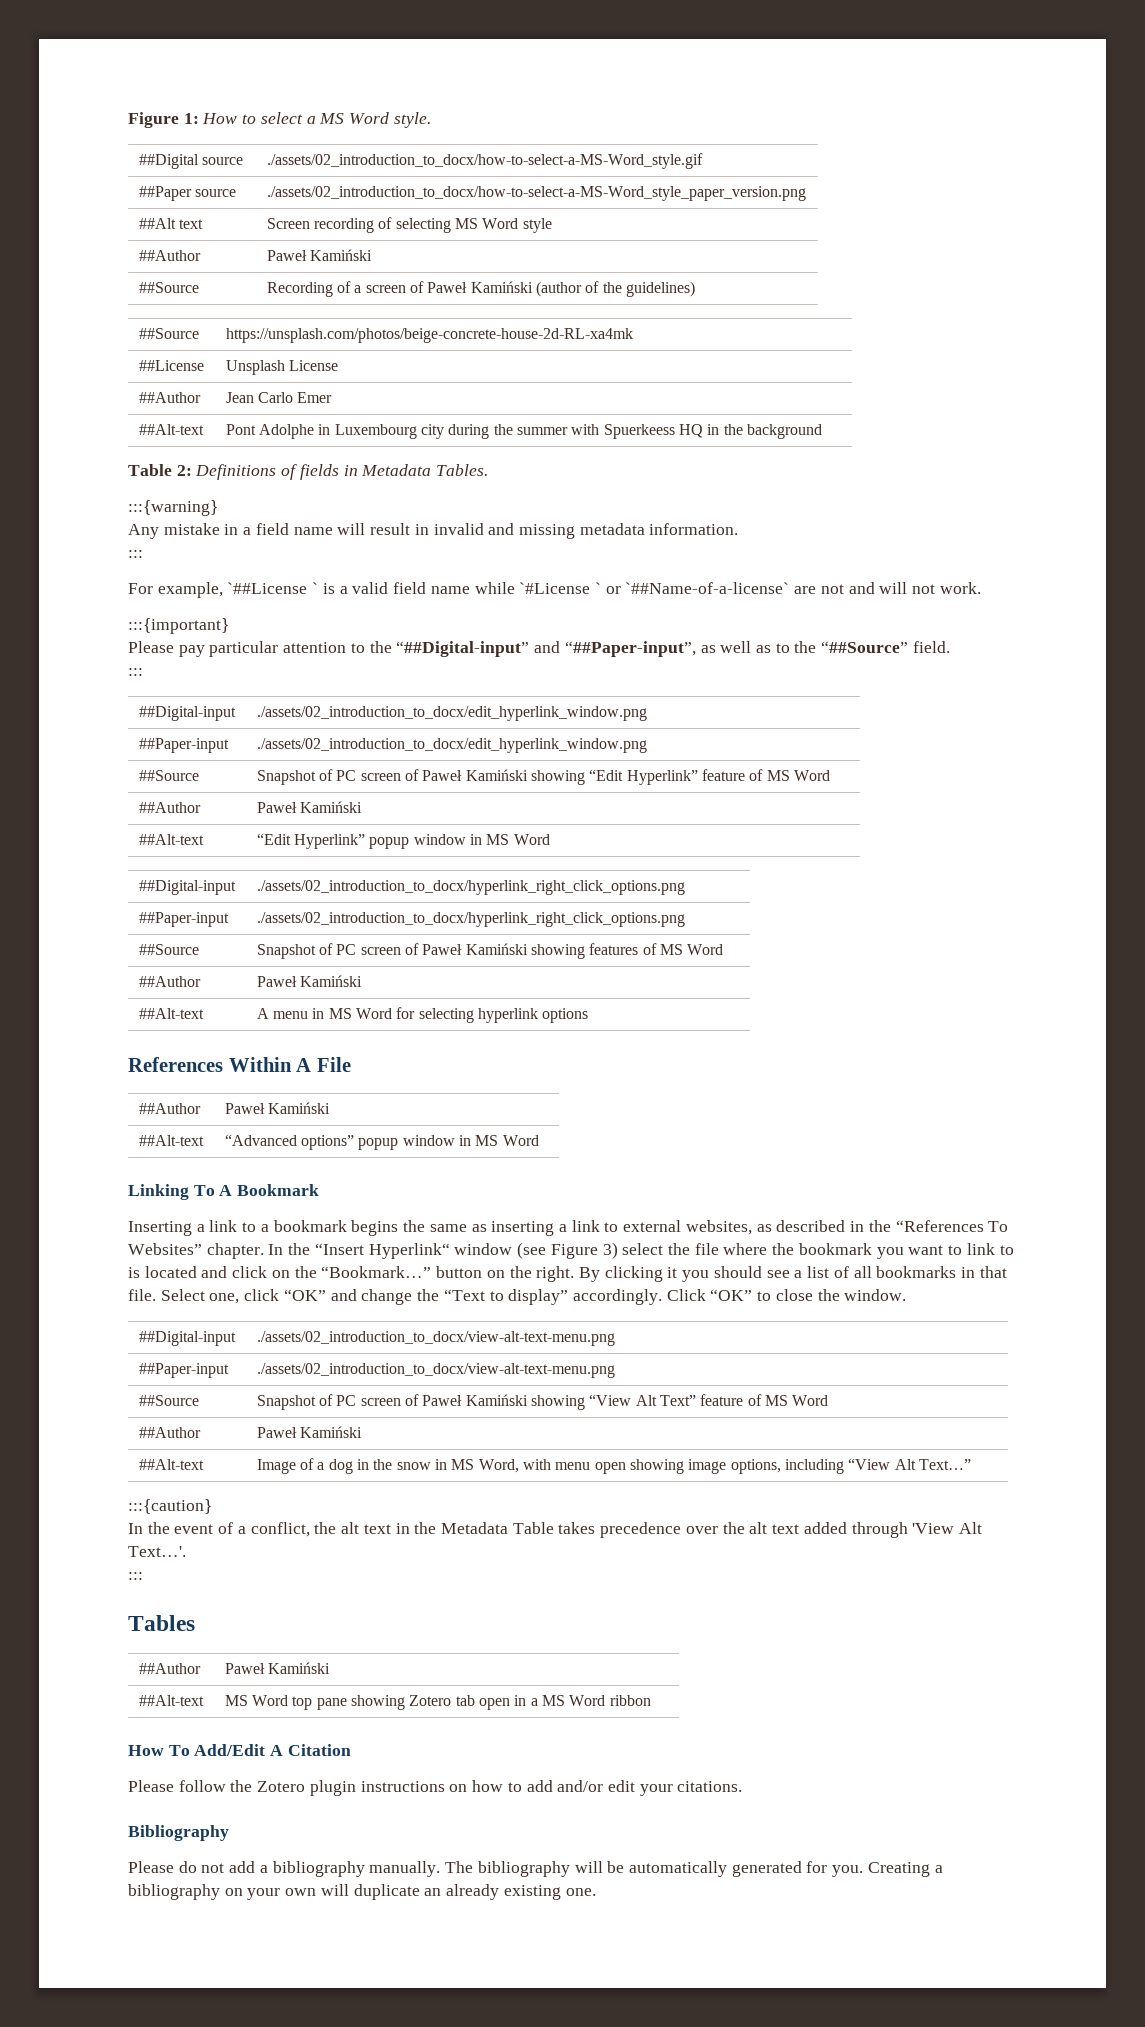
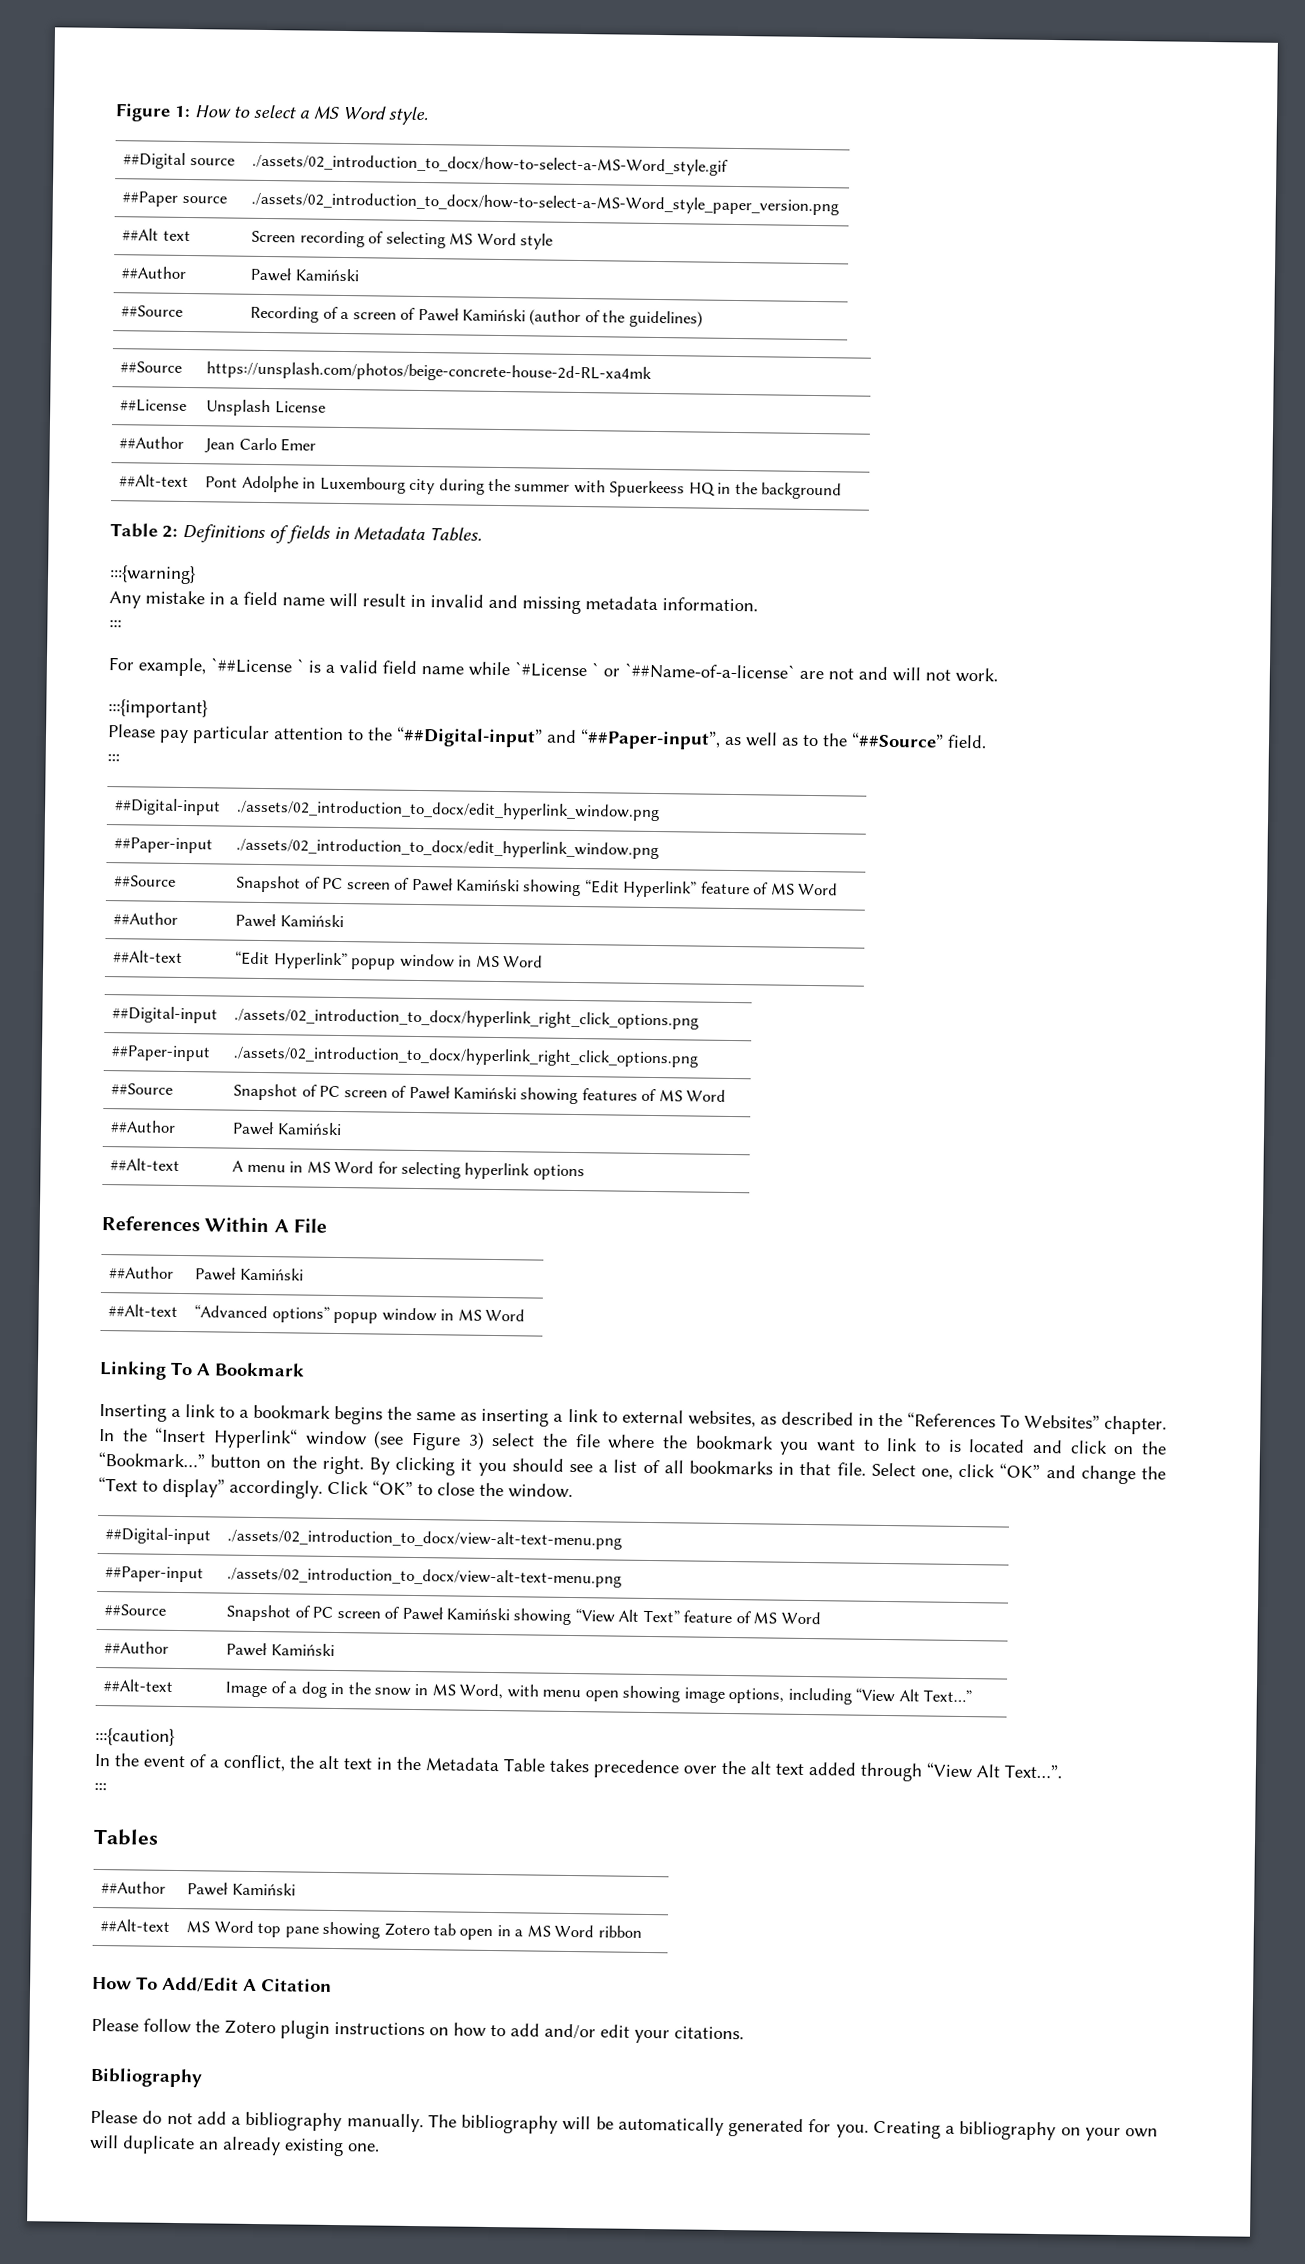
- In the event of a conflict, the alt text in the Metadata Table takes precedence over the alt text added through 'View Alt Text…'.
+ In the event of a conflict, the alt text in the Metadata Table takes precedence over the alt text added through “View Alt Text…”.

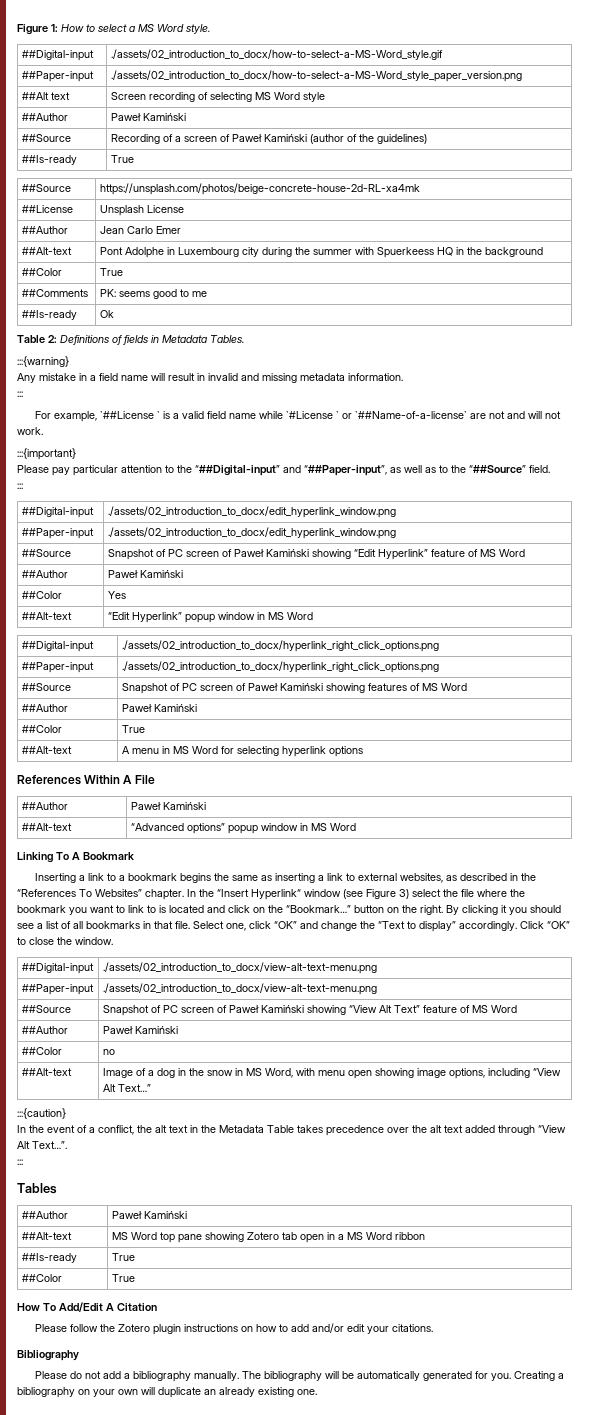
- ##Digital source | ./assets/02_introduction_to_docx/how-to-select-a-MS-Word_style.gif
+ ##Digital-input | ./assets/02_introduction_to_docx/how-to-select-a-MS-Word_style.gif
- ##Paper source | ./assets/02_introduction_to_docx/how-to-select-a-MS-Word_style_paper_version.png
+ ##Paper-input | ./assets/02_introduction_to_docx/how-to-select-a-MS-Word_style_paper_version.png
  ##Source | Recording of a screen of Paweł Kamiński (author of the guidelines)
+ ##Is-ready | True
  ##Alt-text | Pont Adolphe in Luxembourg city during the summer with Spuerkeess HQ in the background
+ ##Color | True
+ ##Comments | PK: seems good to me
+ ##Is-ready | Ok
+ ##Color | Yes
  ##Source | Snapshot of PC screen of Paweł Kamiński showing features of MS Word
  ##Author | Paweł Kamiński
+ ##Color | True
+ ##Color | no
  ##Alt-text | MS Word top pane showing Zotero tab open in a MS Word ribbon
+ ##Is-ready | True
+ ##Color | True

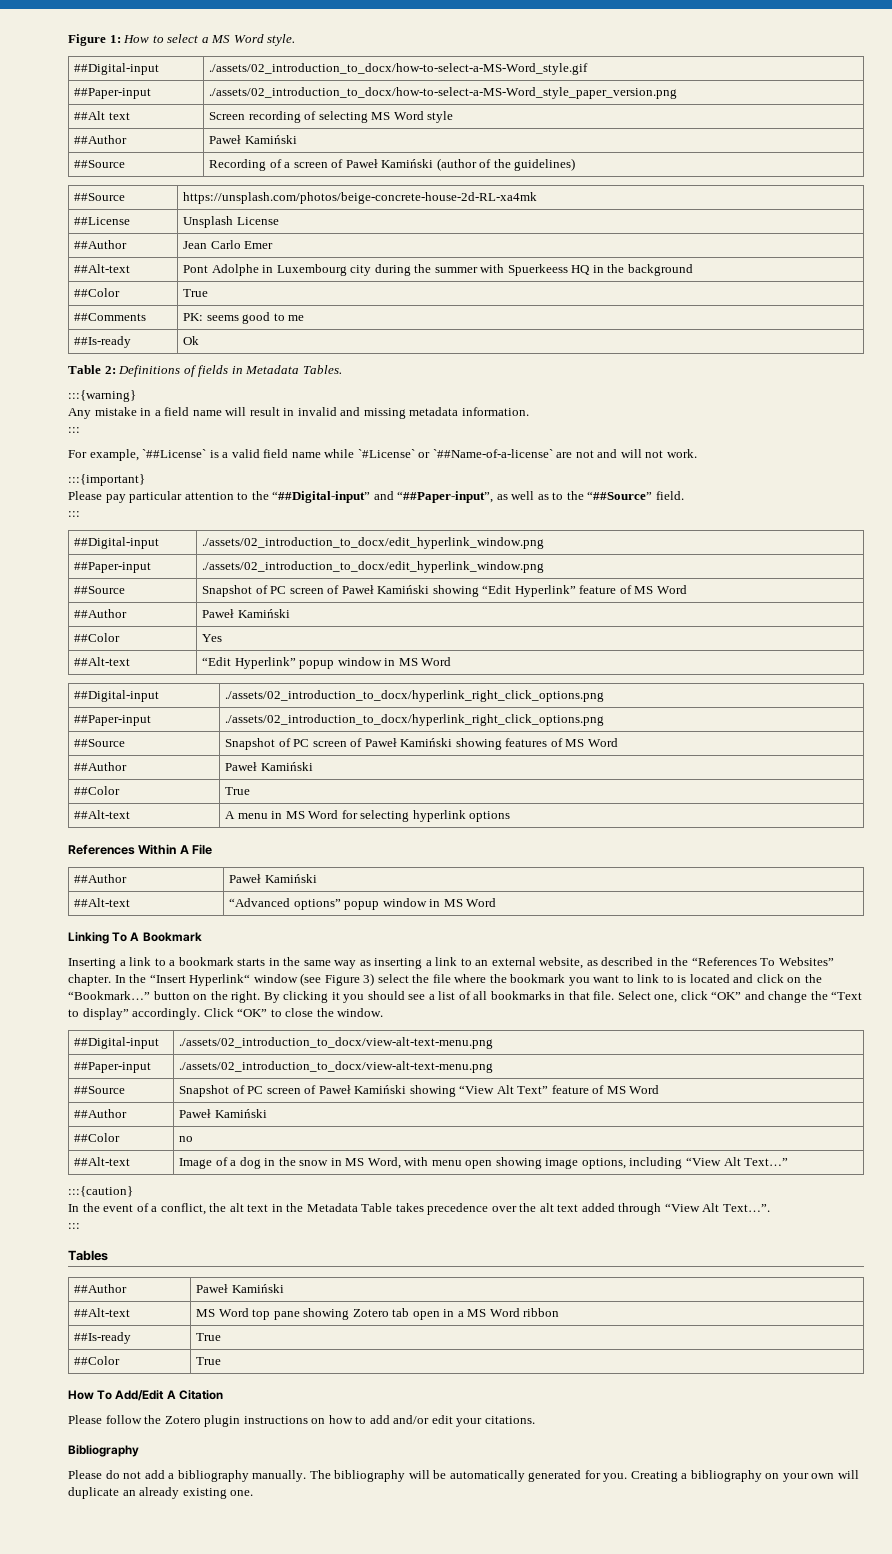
  ##Source | Recording of a screen of Paweł Kamiński (author of the guidelines)
- ##Is-ready | True
- For example, `##License ` is a valid field name while `#License ` or `##Name-of-a-license` are not and will not work.
+ For example, `##License` is a valid field name while `#License` or `##Name-of-a-license` are not and will not work.
- Inserting a link to a bookmark begins the same as inserting a link to external websites, as described in the “References To Websites” chapter.
+ Inserting a link to a bookmark starts in the same way as inserting a link to an external website, as described in the “References To Websites” chapter.

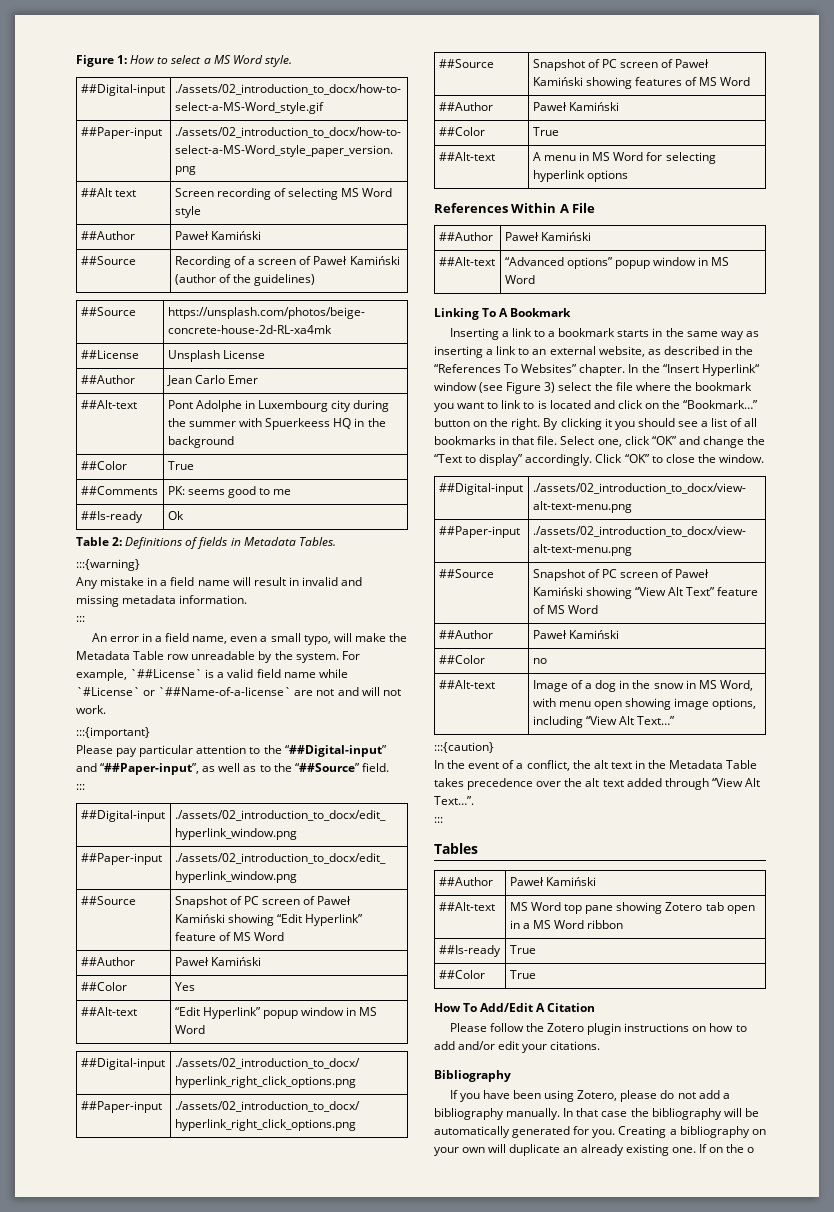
+ An error in a field name, even a small typo, will make the Metadata Table row unreadable by the system.
- Please do not add a bibliography manually.
+ If you have been using Zotero, please do not add a bibliography manually.
- The bibliography will be automatically generated for you.
+ In that case the bibliography will be automatically generated for you.
+ If on the o

